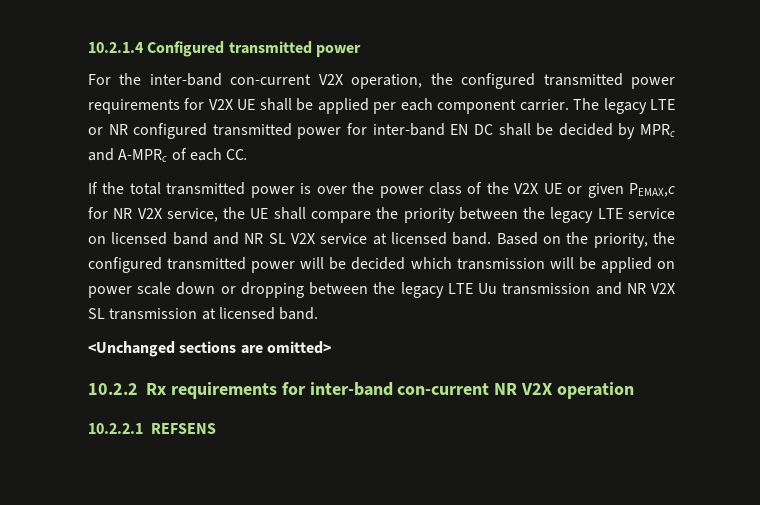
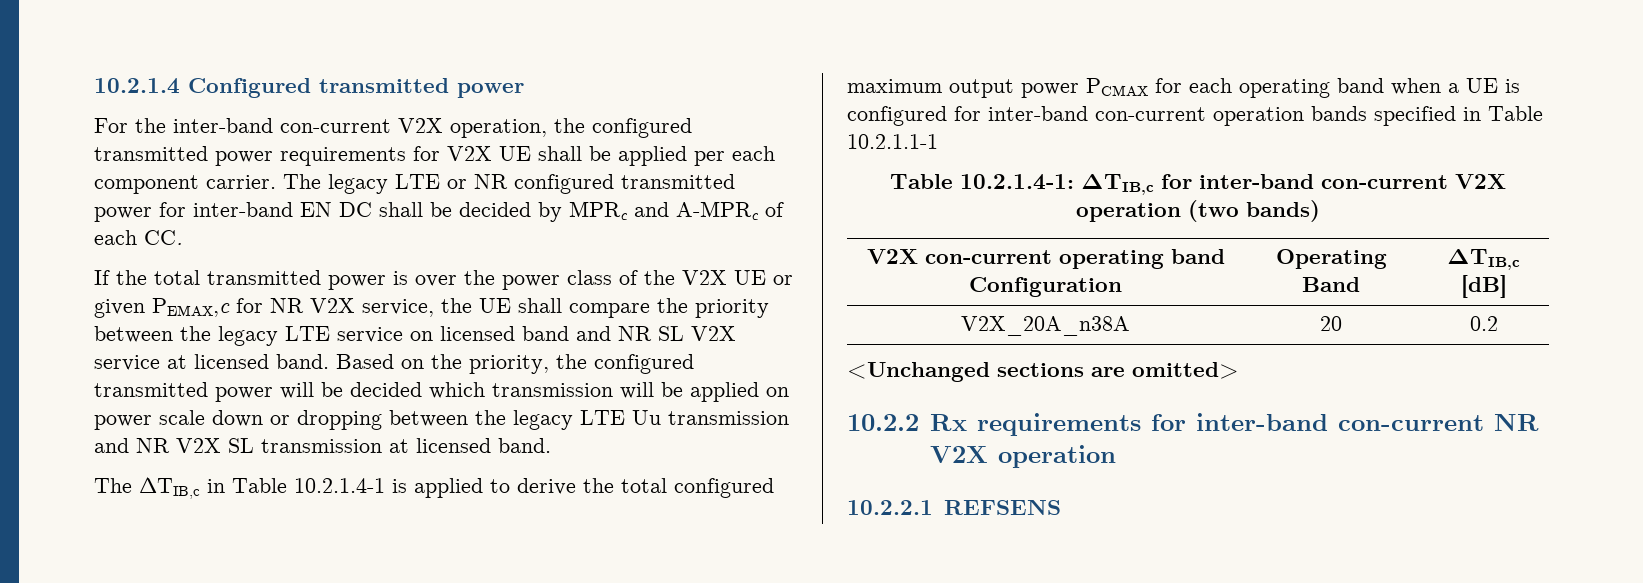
+ The ΔTIB,c in Table 10.2.1.4-1 is applied to derive the total configured maximum output power PCMAX for each operating band when a UE is configured for inter-band con-current operation bands specified in Table 10.2.1.1-1
+ Table 10.2.1.4-1: ΔTIB,c for inter-band con-current V2X operation (two bands)
+ V2X con-current operating band Configuration | Operating Band | ΔTIB,c [dB]
+ V2X_20A_n38A | 20 | 0.2

